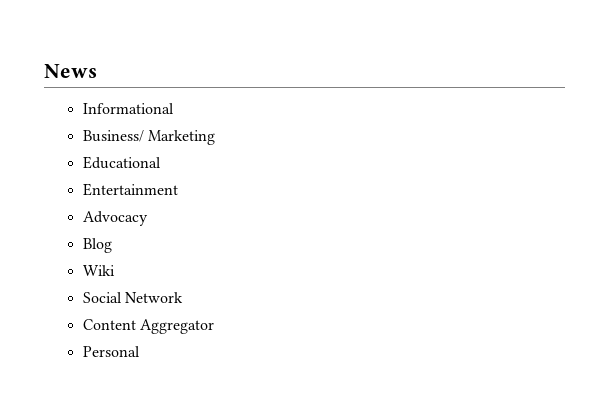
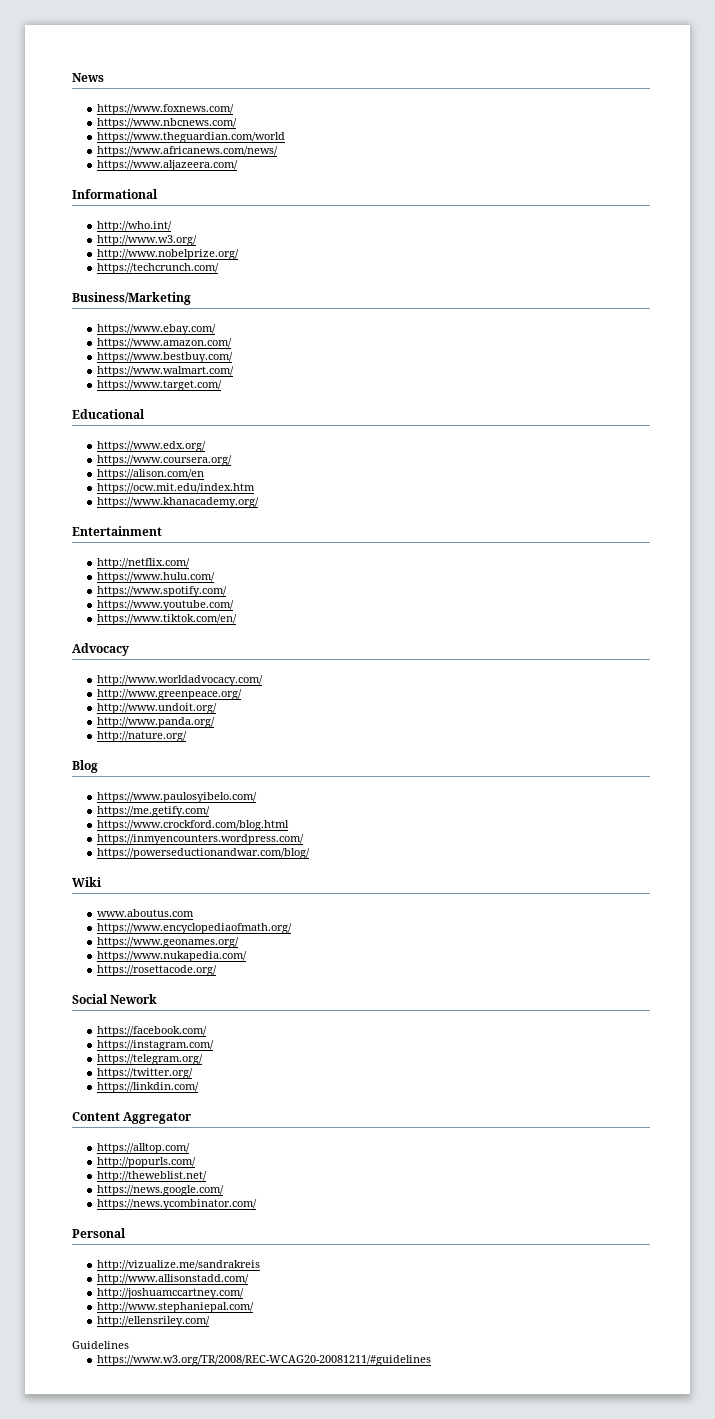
+ https://www.foxnews.com/
+ https://www.nbcnews.com/
+ https://www.theguardian.com/world
+ https://www.africanews.com/news/
+ https://www.aljazeera.com/
  Informational
- Business/ Marketing
+ http://who.int/
+ http://www.w3.org/
+ http://www.nobelprize.org/
+ https://techcrunch.com/
+ Business/Marketing
+ https://www.ebay.com/
+ https://www.amazon.com/
+ https://www.bestbuy.com/
+ https://www.walmart.com/
+ https://www.target.com/
  Educational
+ https://www.edx.org/
+ https://www.coursera.org/
+ https://alison.com/en
+ https://ocw.mit.edu/index.htm
+ https://www.khanacademy.org/
  Entertainment
+ http://netflix.com/
+ https://www.hulu.com/
+ https://www.spotify.com/
+ https://www.youtube.com/
+ https://www.tiktok.com/en/
  Advocacy
+ http://www.worldadvocacy.com/
+ http://www.greenpeace.org/
+ http://www.undoit.org/
+ http://www.panda.org/
+ http://nature.org/
  Blog
+ https://www.paulosyibelo.com/
+ https://me.getify.com/
+ https://www.crockford.com/blog.html
+ https://inmyencounters.wordpress.com/
+ https://powerseductionandwar.com/blog/
  Wiki
- Social Network
+ www.aboutus.com
+ https://www.encyclopediaofmath.org/
+ https://www.geonames.org/
+ https://www.nukapedia.com/
+ https://rosettacode.org/
+ Social Nework
+ https://facebook.com/
+ https://instagram.com/
+ https://telegram.org/
+ https://twitter.org/
+ https://linkdin.com/
  Content Aggregator
+ https://alltop.com/
+ http://popurls.com/
+ http://theweblist.net/
+ https://news.google.com/
+ https://news.ycombinator.com/
  Personal
+ http://vizualize.me/sandrakreis
+ http://www.allisonstadd.com/
+ http://joshuamccartney.com/
+ http://www.stephaniepal.com/
+ http://ellensriley.com/
+ Guidelines
+ https://www.w3.org/TR/2008/REC-WCAG20-20081211/#guidelines

